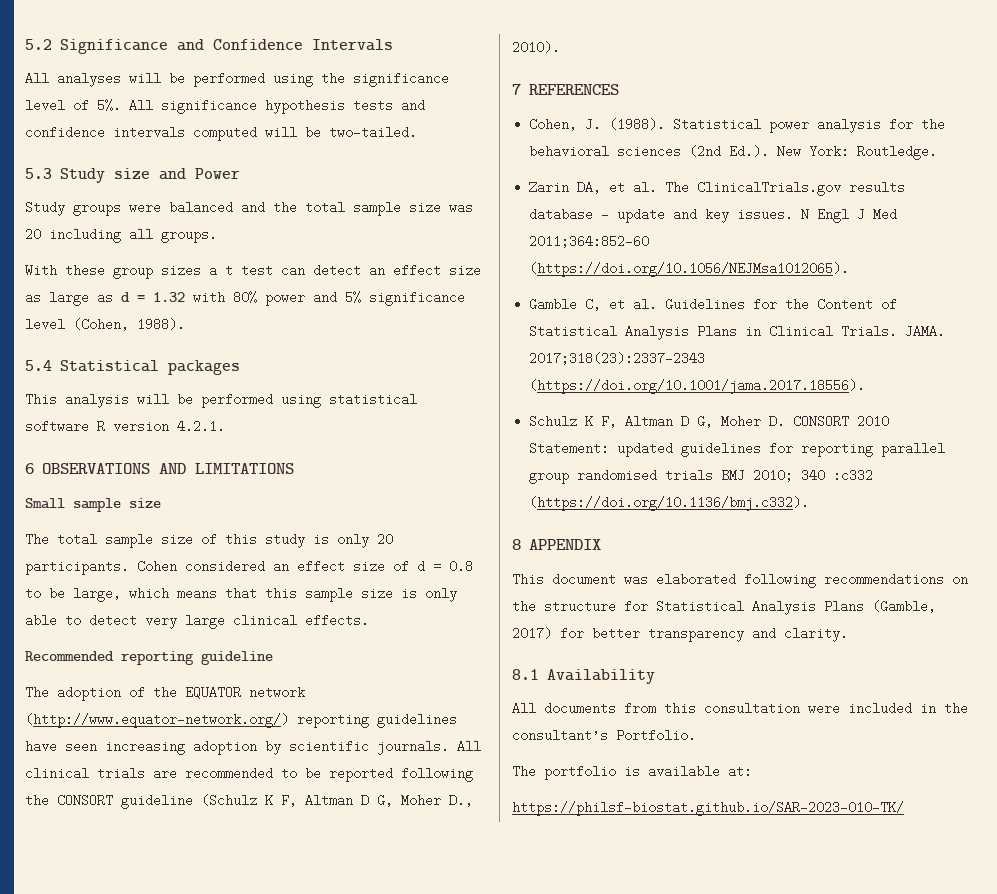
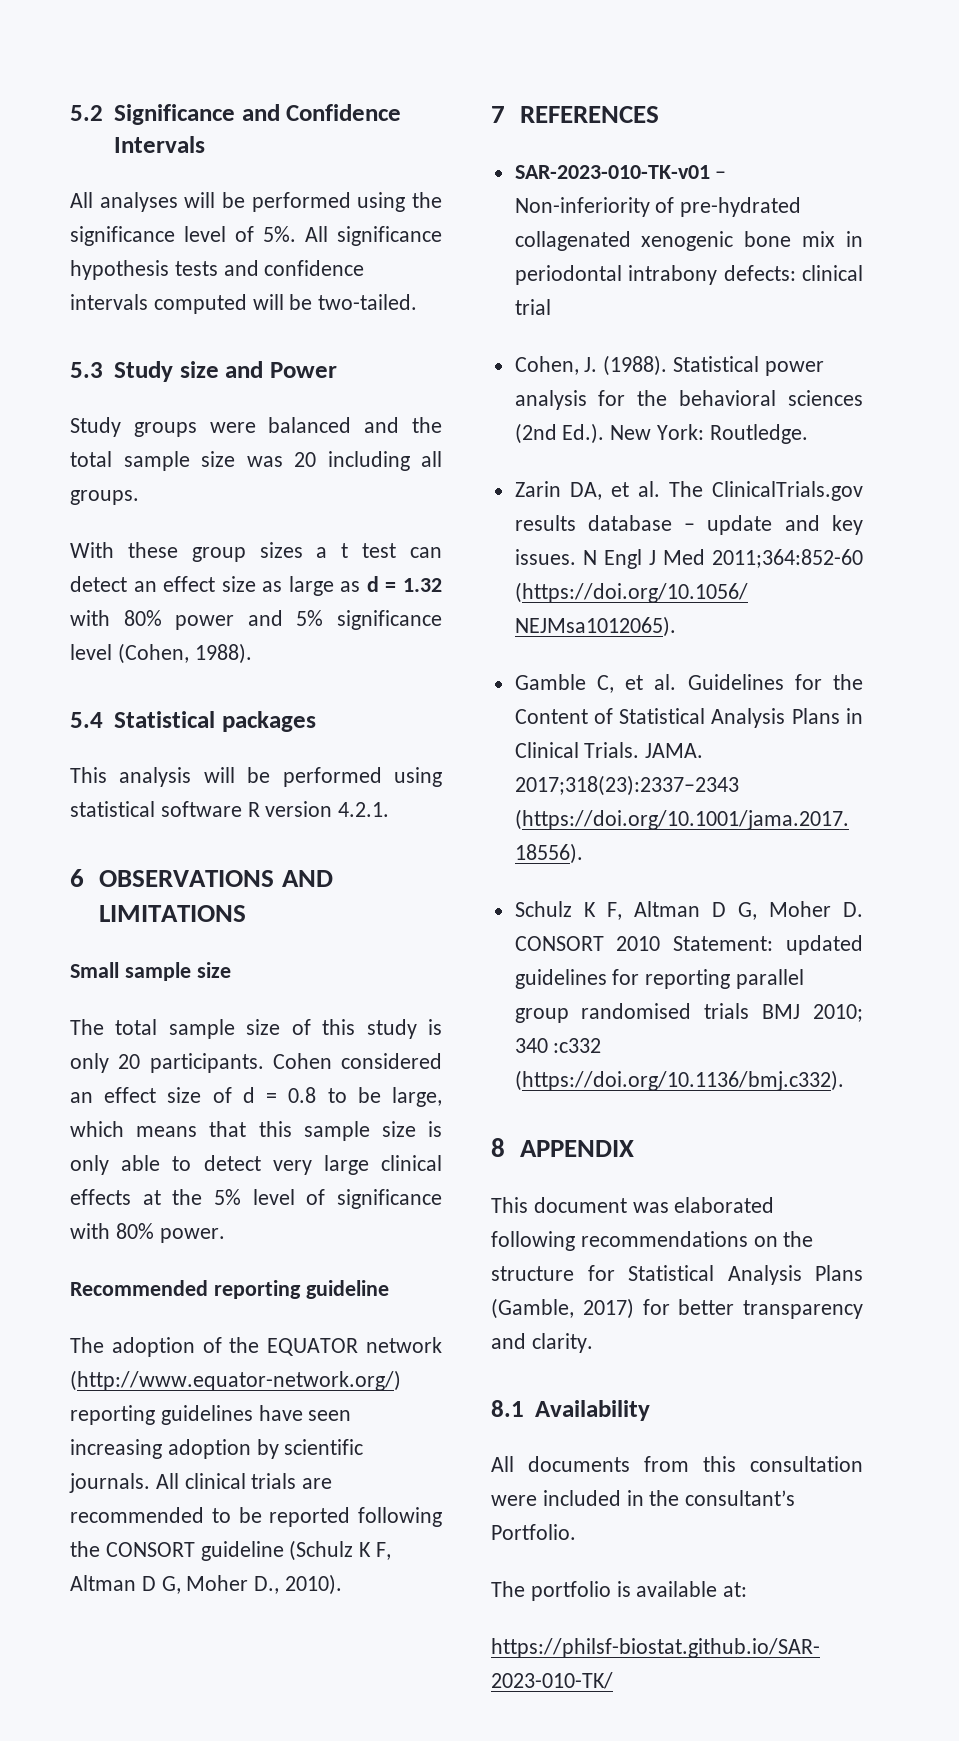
- Cohen considered an effect size of d = 0.8 to be large, which means that this sample size is only able to detect very large clinical effects.
+ Cohen considered an effect size of d = 0.8 to be large, which means that this sample size is only able to detect very large clinical effects at the 5% level of significance with 80% power.
+ SAR-2023-010-TK-v01 – Non-inferiority of pre-hydrated collagenated xenogenic bone mix in periodontal intrabony defects: clinical trial

